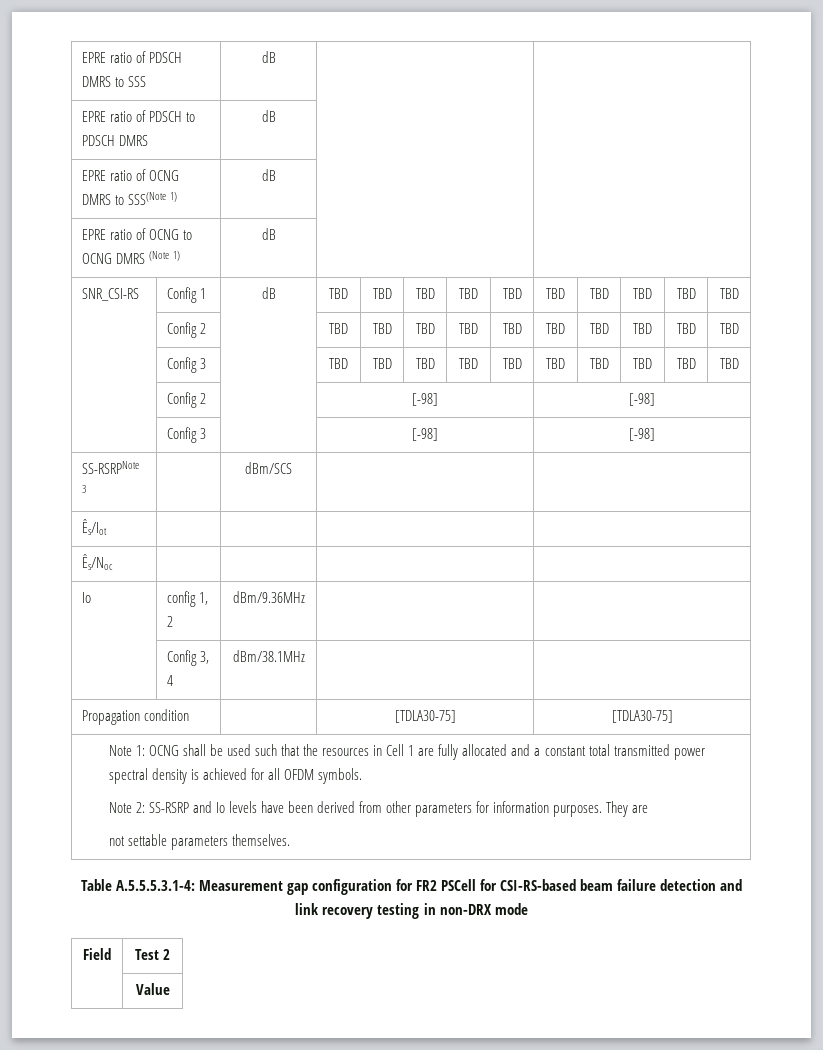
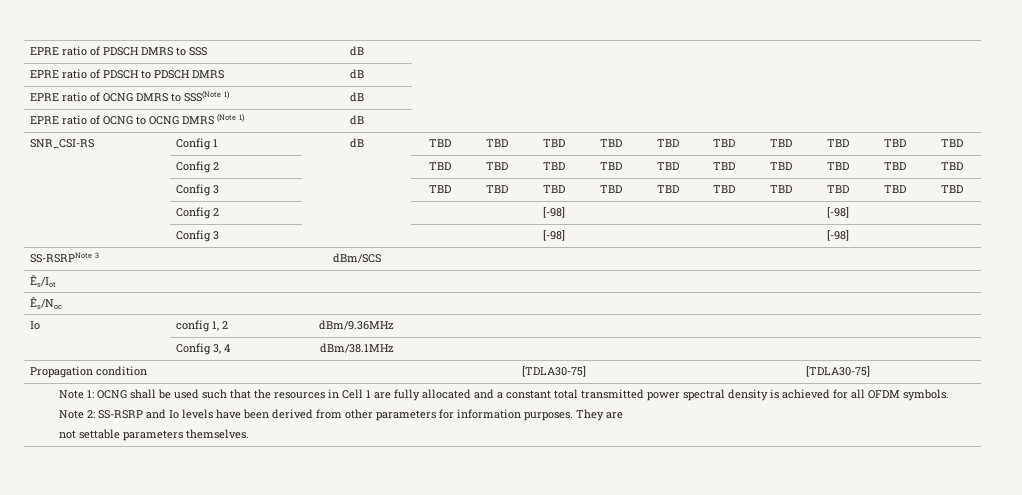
- Table A.5.5.5.3.1-4: Measurement gap configuration for FR2 PSCell for CSI-RS-based beam failure detection and link recovery testing in non-DRX mode
- Field | Test 2
- | Value

